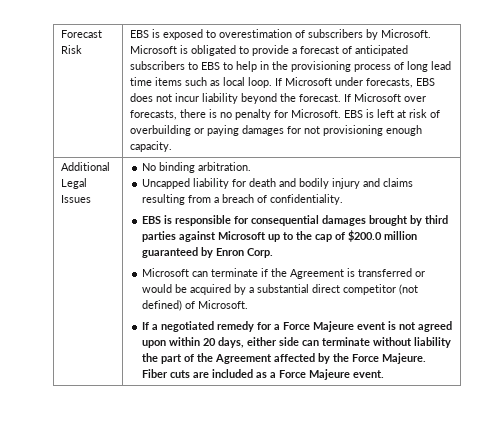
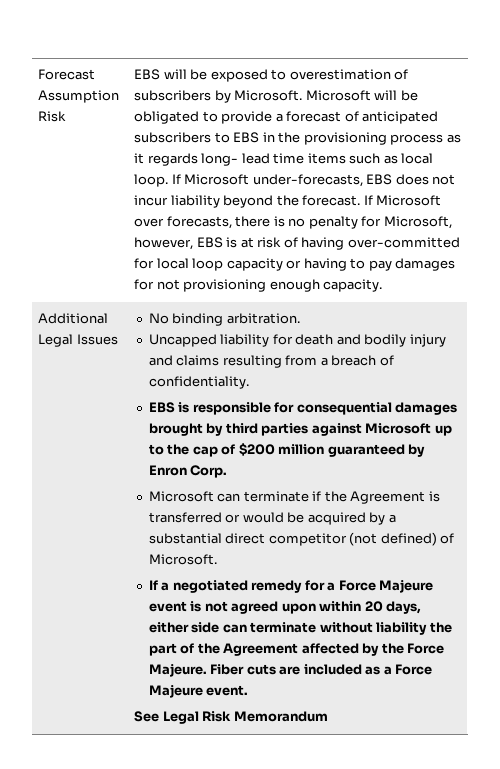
- Forecast Risk
+ Forecast Assumption Risk
- EBS is exposed to overestimation of subscribers by Microsoft.
+ EBS will be exposed to overestimation of subscribers by Microsoft.
- Microsoft is obligated to provide a forecast of anticipated subscribers to EBS to help in the provisioning process of long lead time items such as local loop.
+ Microsoft will be obligated to provide a forecast of anticipated subscribers to EBS in the provisioning process as it regards long- lead time items such as local loop.
- If Microsoft under forecasts, EBS does not incur liability beyond the forecast.
+ If Microsoft under-forecasts, EBS does not incur liability beyond the forecast.
- If Microsoft over forecasts, there is no penalty for Microsoft. EBS is left at risk of overbuilding or paying damages for not provisioning enough capacity.
+ If Microsoft over forecasts, there is no penalty for Microsoft, however, EBS is at risk of having over-committed for local loop capacity or having to pay damages for not provisioning enough capacity.
- EBS is responsible for consequential damages brought by third parties against Microsoft up to the cap of $200.0 million guaranteed by Enron Corp.
+ EBS is responsible for consequential damages brought by third parties against Microsoft up to the cap of $200 million guaranteed by Enron Corp.
+ See Legal Risk Memorandum

